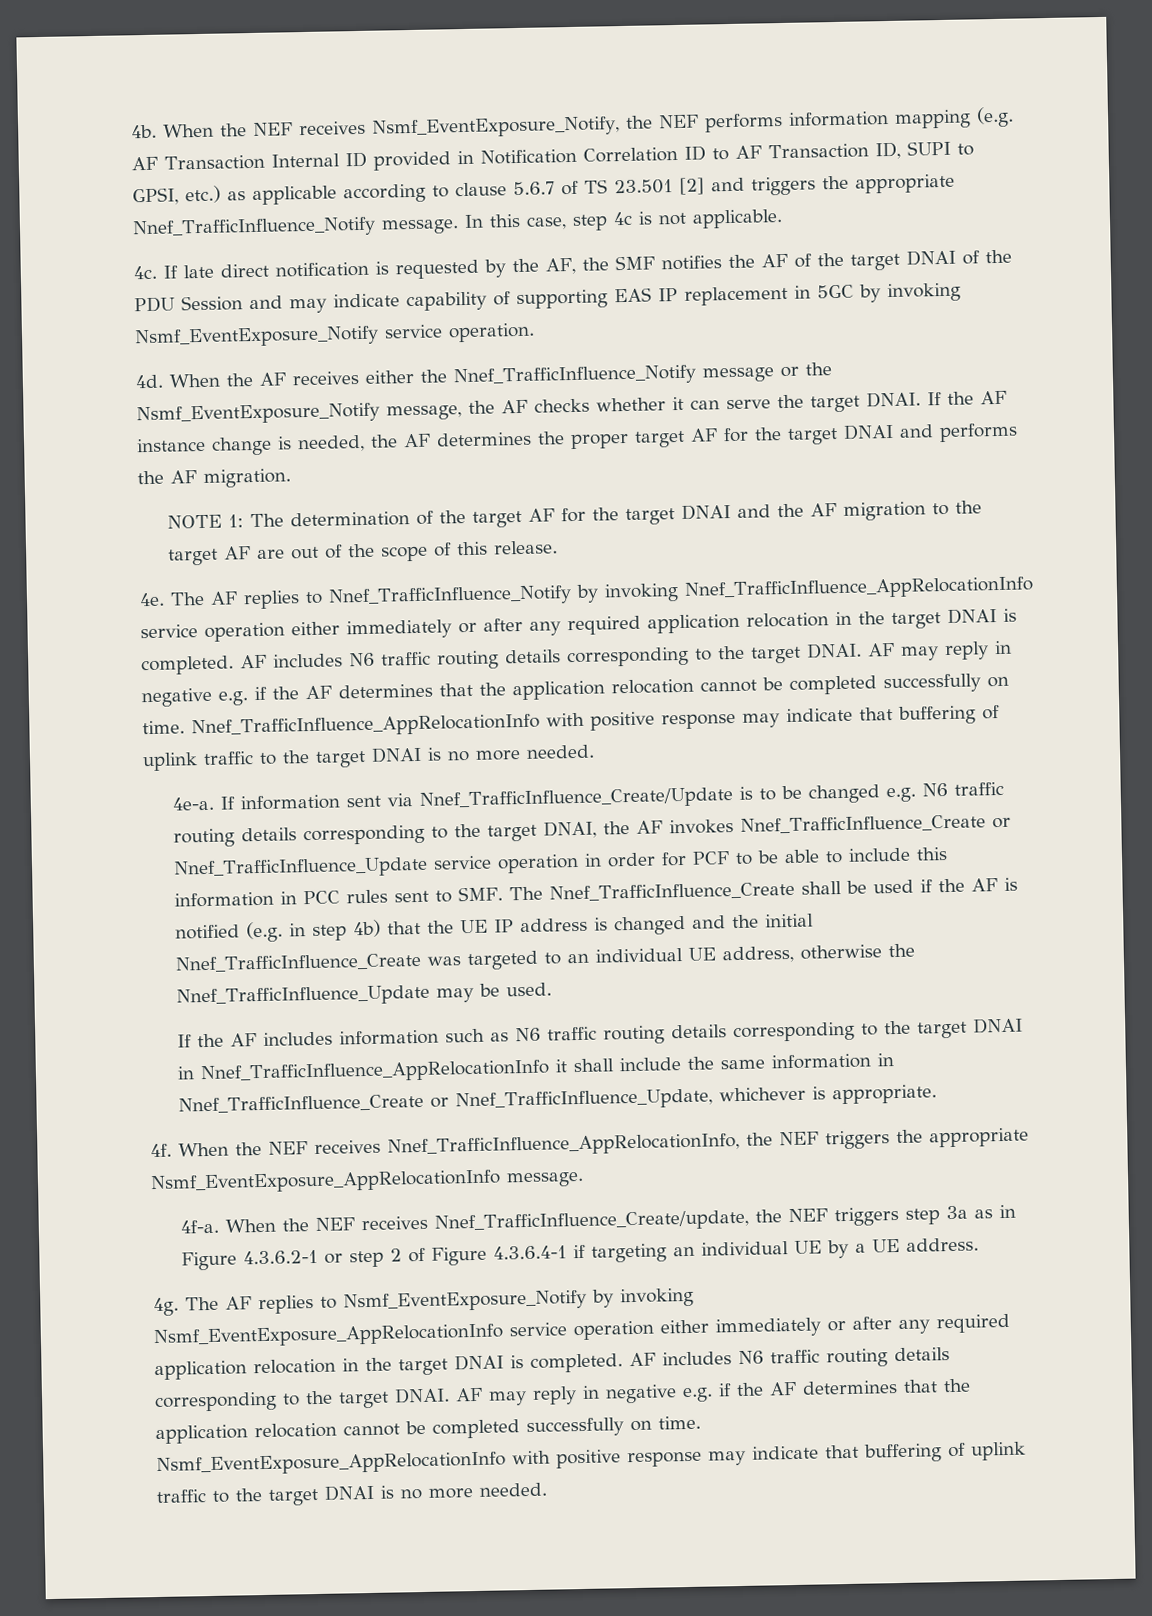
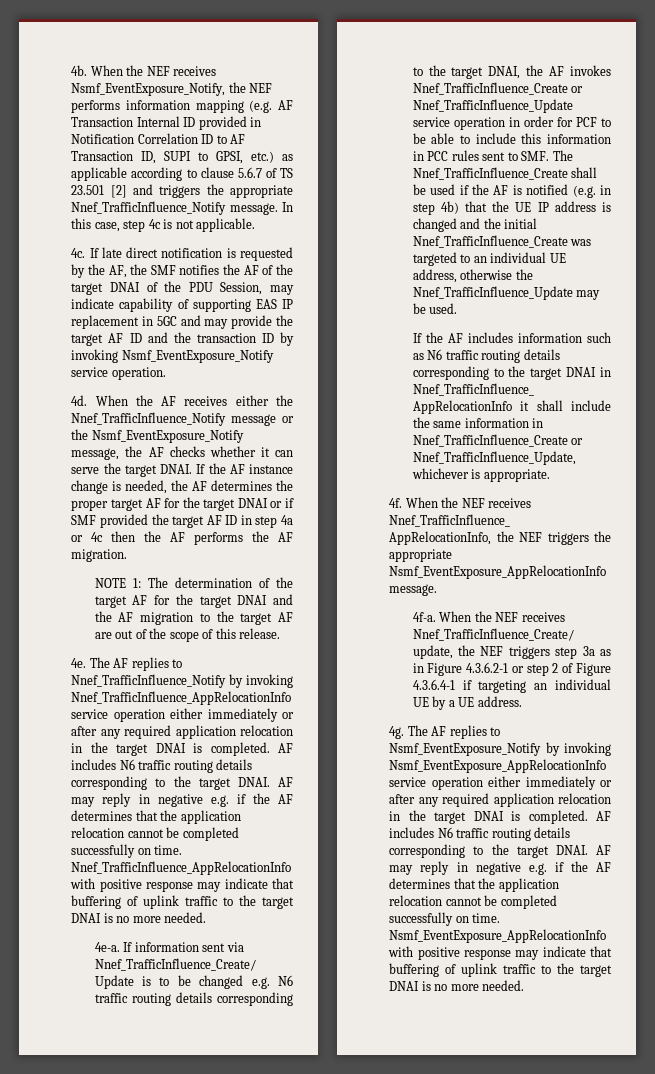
- If late direct notification is requested by the AF, the SMF notifies the AF of the target DNAI of the PDU Session and may indicate capability of supporting EAS IP replacement in 5GC by invoking Nsmf_EventExposure_Notify service operation.
+ If late direct notification is requested by the AF, the SMF notifies the AF of the target DNAI of the PDU Session, may indicate capability of supporting EAS IP replacement in 5GC and may provide the target AF ID and the transaction ID by invoking Nsmf_EventExposure_Notify service operation.
- If the AF instance change is needed, the AF determines the proper target AF for the target DNAI and performs the AF migration.
+ If the AF instance change is needed, the AF determines the proper target AF for the target DNAI or if SMF provided the target AF ID in step 4a or 4c then the AF performs the AF migration.

